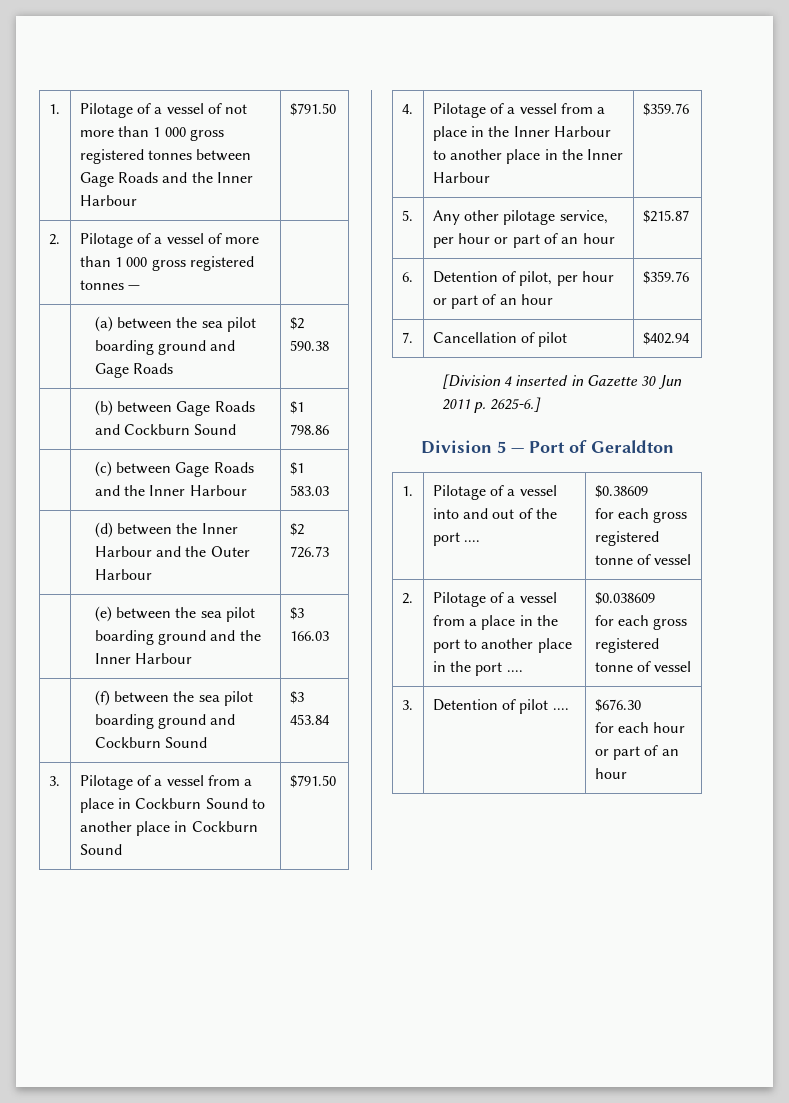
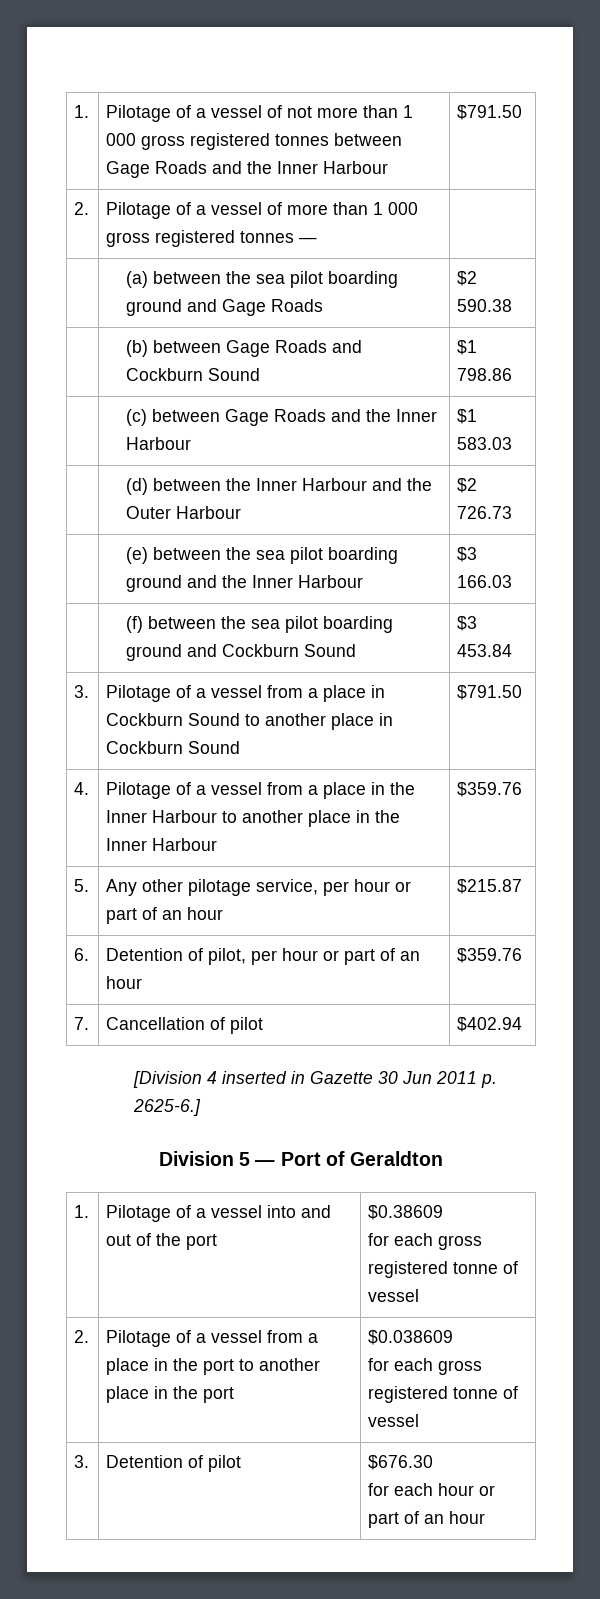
- 1. | Pilotage of a vessel into and out of the port .... | $0.38609
+ 1. | Pilotage of a vessel into and out of the port | $0.38609
- 2. | Pilotage of a vessel from a place in the port to another place in the port .... | $0.038609
+ 2. | Pilotage of a vessel from a place in the port to another place in the port | $0.038609
- 3. | Detention of pilot .... | $676.30
+ 3. | Detention of pilot | $676.30

